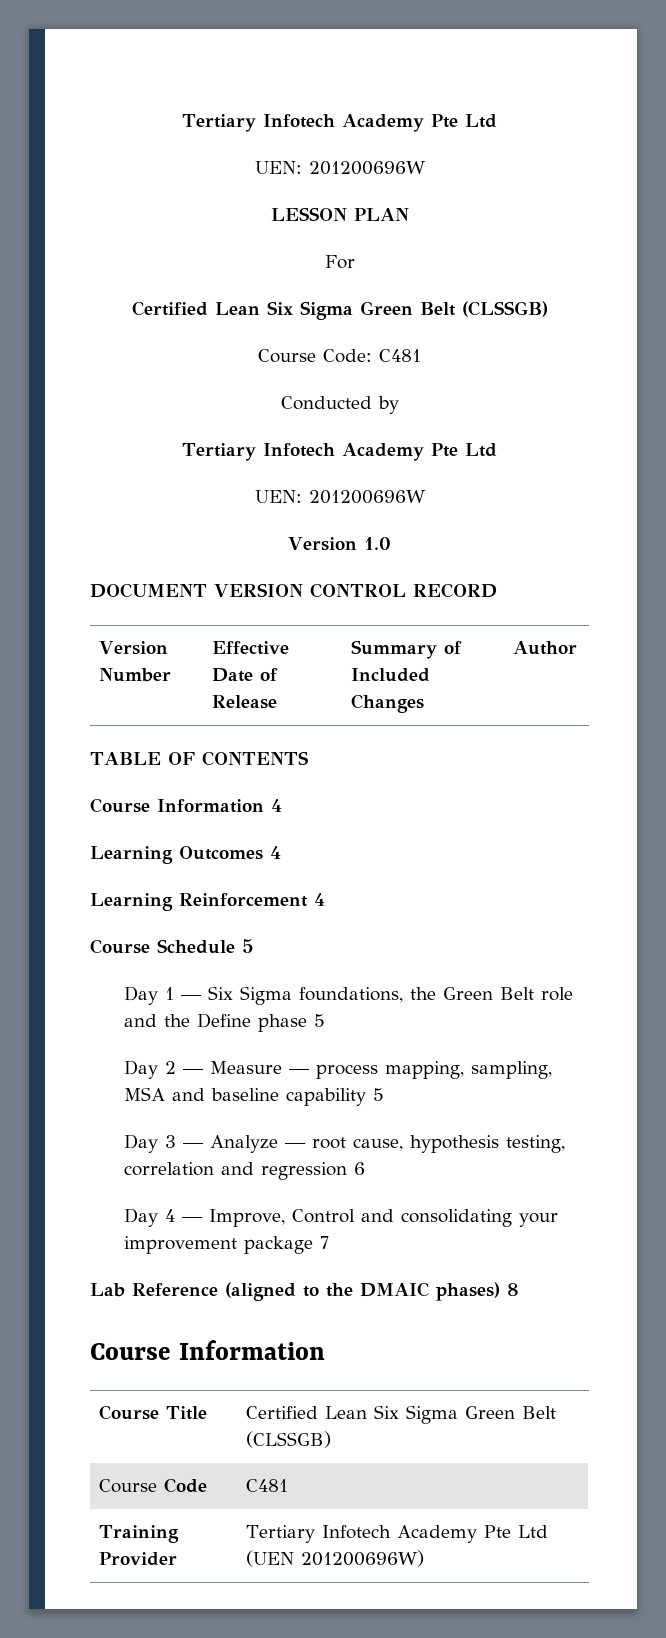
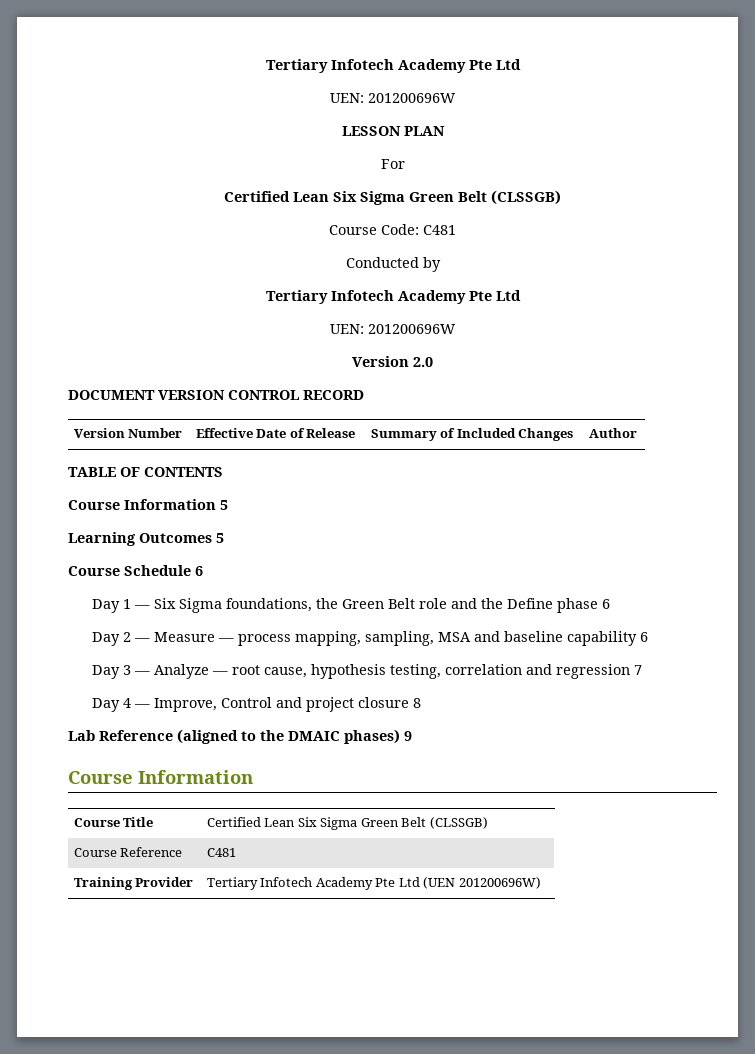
- Version 1.0
+ Version 2.0
- Course Information 4
+ Course Information 5
- Learning Outcomes 4
- Learning Reinforcement 4
+ Learning Outcomes 5
- Course Schedule 5
+ Course Schedule 6
- Day 1 — Six Sigma foundations, the Green Belt role and the Define phase 5
+ Day 1 — Six Sigma foundations, the Green Belt role and the Define phase 6
- Day 2 — Measure — process mapping, sampling, MSA and baseline capability 5
+ Day 2 — Measure — process mapping, sampling, MSA and baseline capability 6
- Day 3 — Analyze — root cause, hypothesis testing, correlation and regression 6
+ Day 3 — Analyze — root cause, hypothesis testing, correlation and regression 7
- Day 4 — Improve, Control and consolidating your improvement package 7
+ Day 4 — Improve, Control and project closure 8
- Lab Reference (aligned to the DMAIC phases) 8
+ Lab Reference (aligned to the DMAIC phases) 9
- Course Code | C481
+ Course Reference | C481

